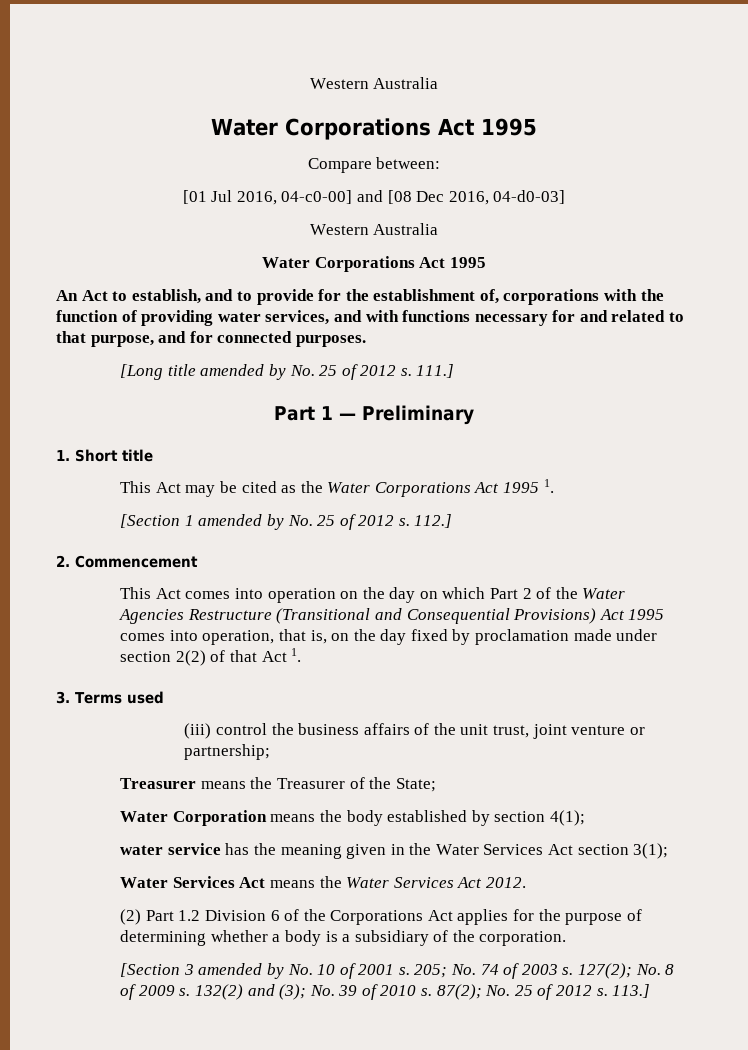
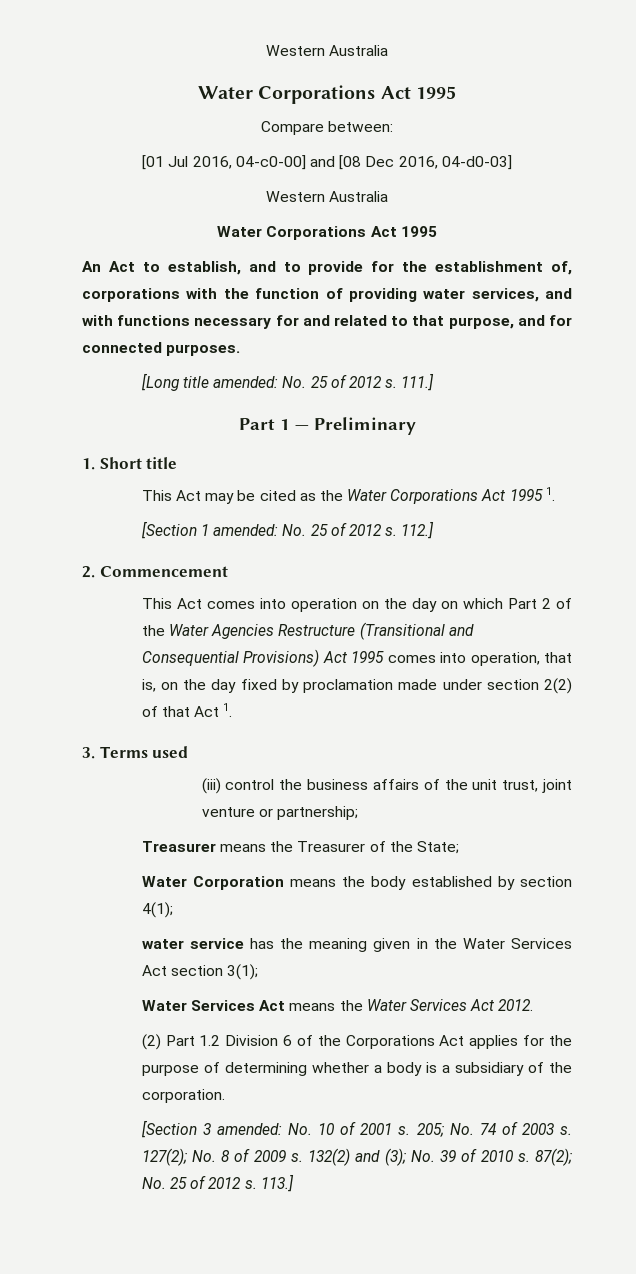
- [Long title amended by No. 25 of 2012 s.
+ [Long title amended: No. 25 of 2012 s.
- [Section 1 amended by No. 25 of 2012 s.
+ [Section 1 amended: No. 25 of 2012 s.
- [Section 3 amended by No. 10 of 2001 s.
+ [Section 3 amended: No. 10 of 2001 s.

